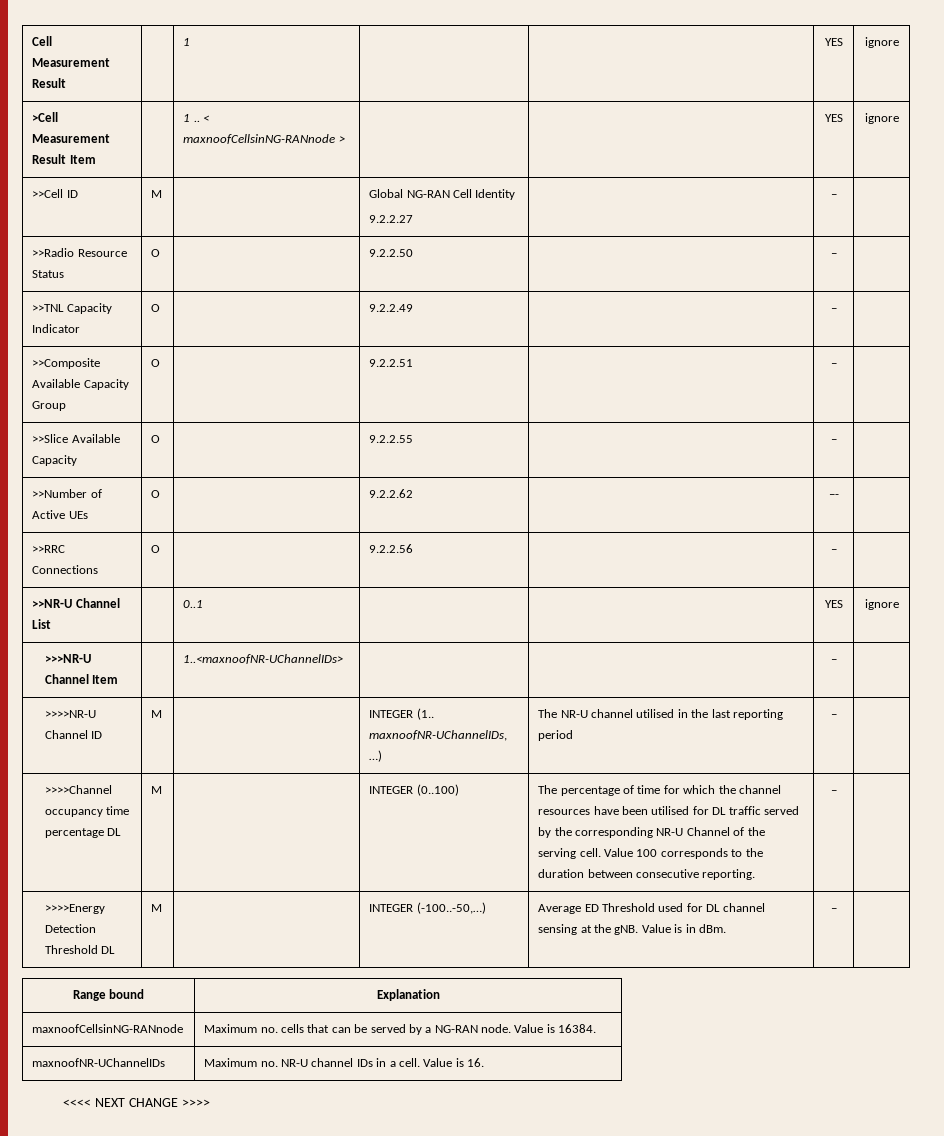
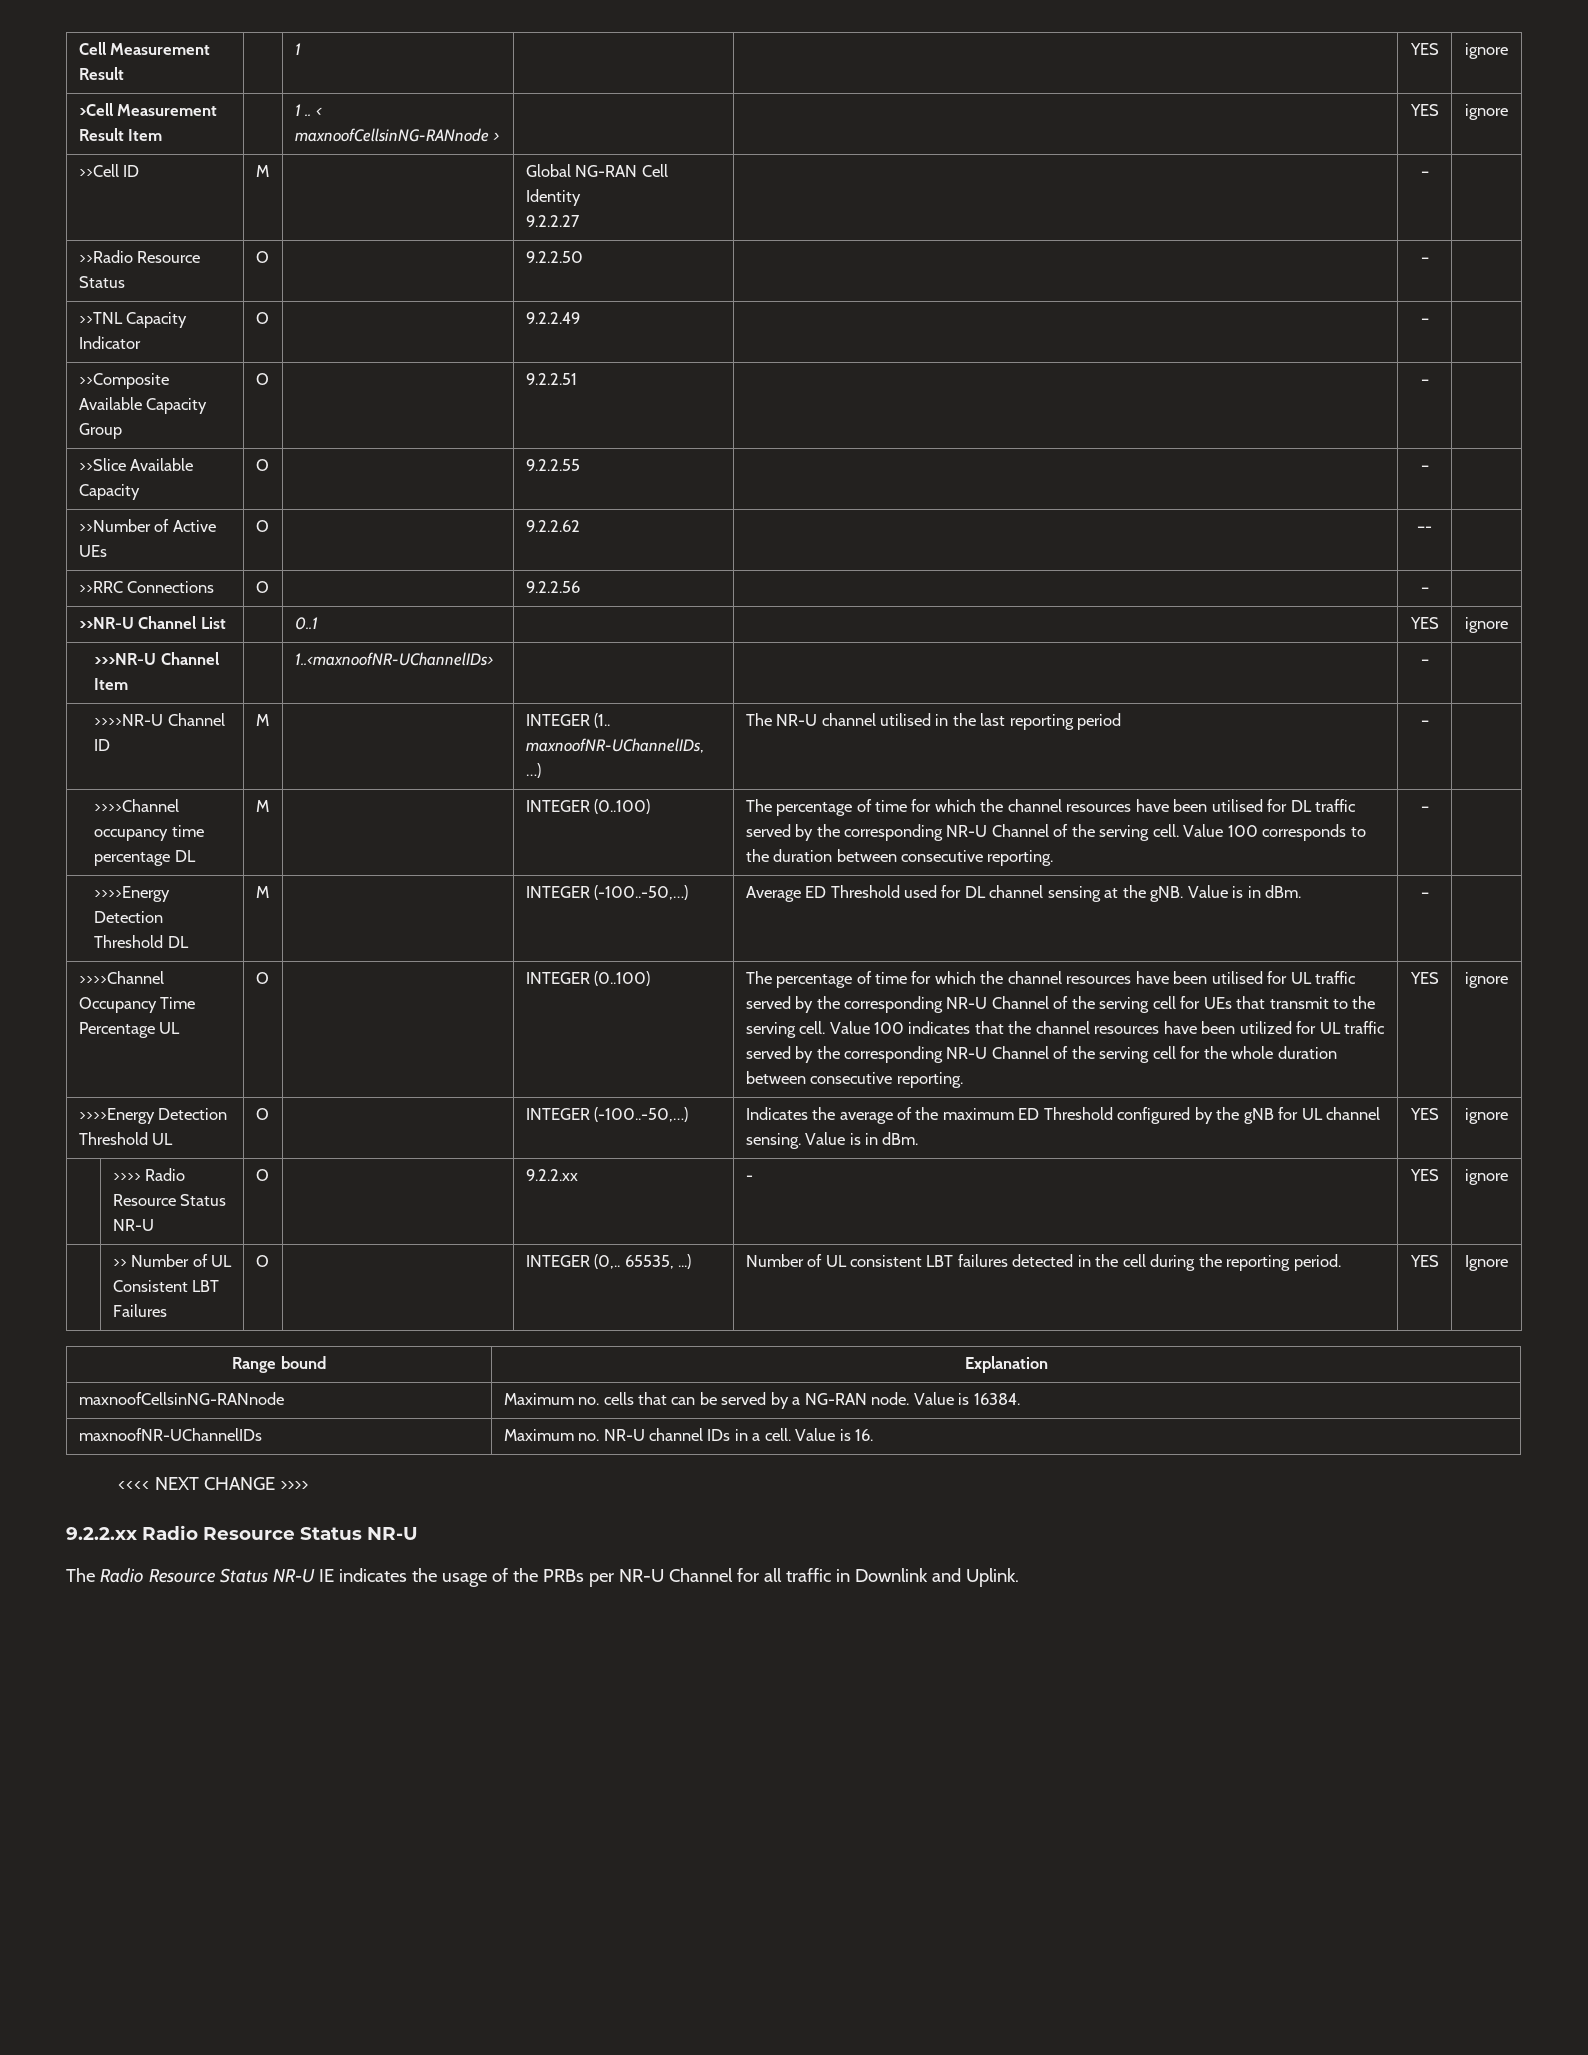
+ >>>>Channel Occupancy Time Percentage UL | O | | INTEGER (0..100) | The percentage of time for which the channel resources have been utilised for UL traffic served by the corresponding NR-U Channel of the serving cell for UEs that transmit to the serving cell. Value 100 indicates that the channel resources have been utilized for UL traffic served by the corresponding NR-U Channel of the serving cell for the whole duration between consecutive reporting. | YES | ignore
+ >>>>Energy Detection Threshold UL | O | | INTEGER (-100..-50,…) | Indicates the average of the maximum ED Threshold configured by the gNB for UL channel sensing. Value is in dBm. | YES | ignore
+ | >>>> Radio Resource Status NR-U | O | | 9.2.2.xx | - | YES | ignore
+ | >> Number of UL Consistent LBT Failures | O | | INTEGER (0,.. 65535, ...) | Number of UL consistent LBT failures detected in the cell during the reporting period. | YES | Ignore
+ 9.2.2.xx Radio Resource Status NR-U
+ The Radio Resource Status NR-U IE indicates the usage of the PRBs per NR-U Channel for all traffic in Downlink and Uplink.

